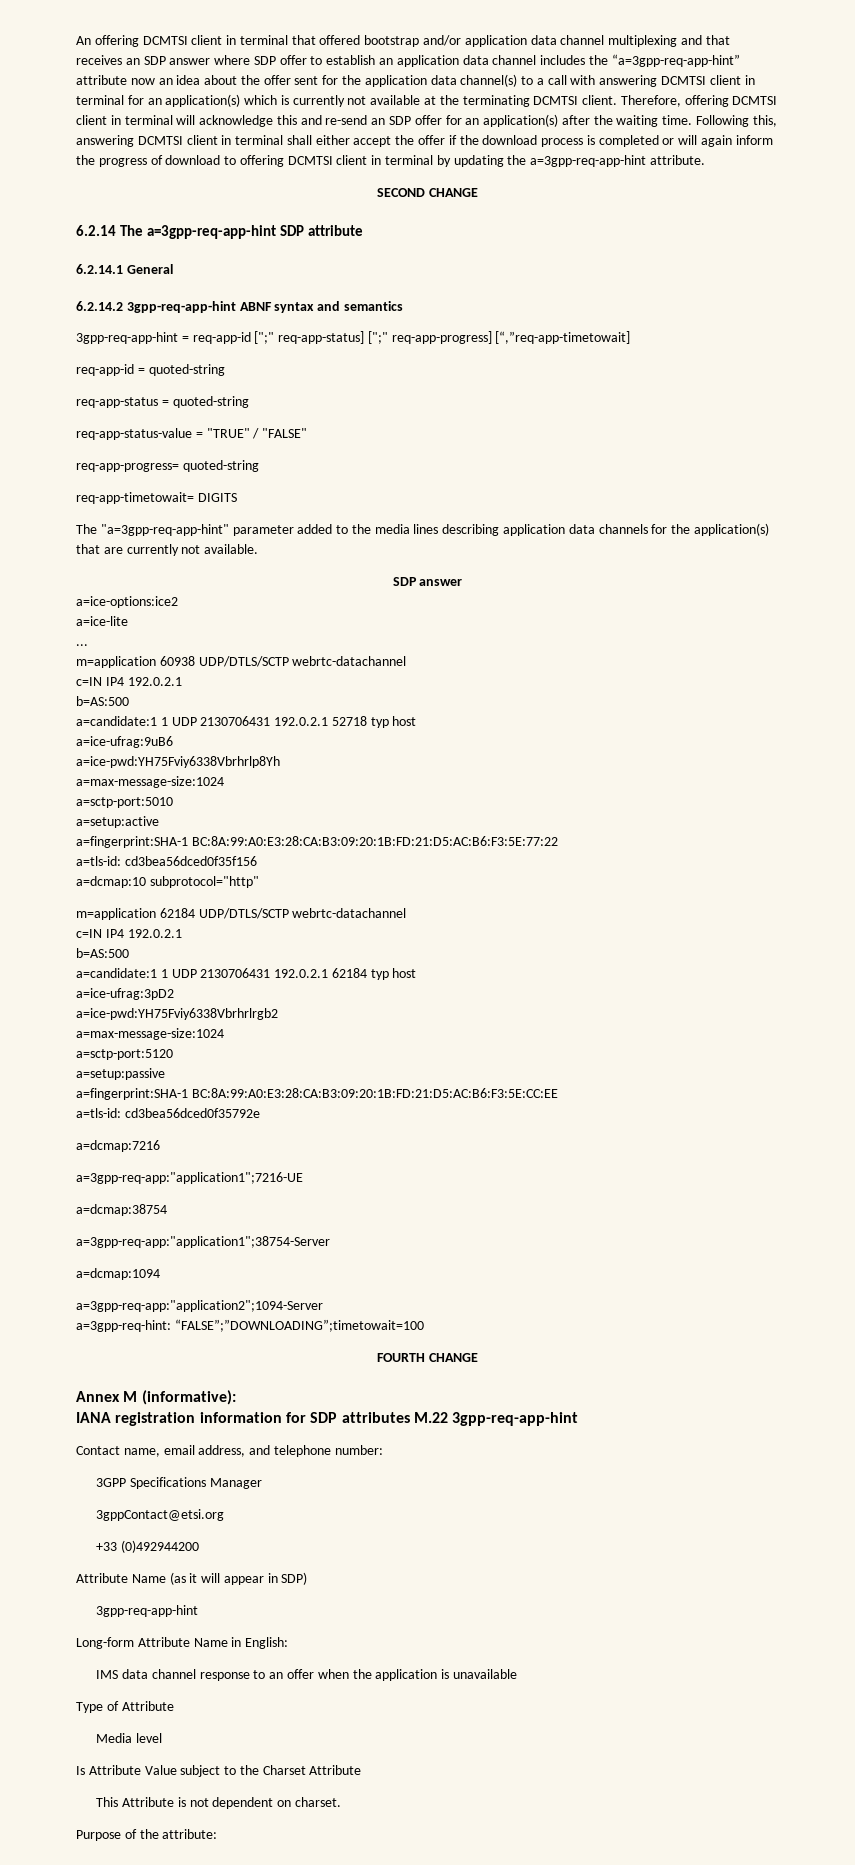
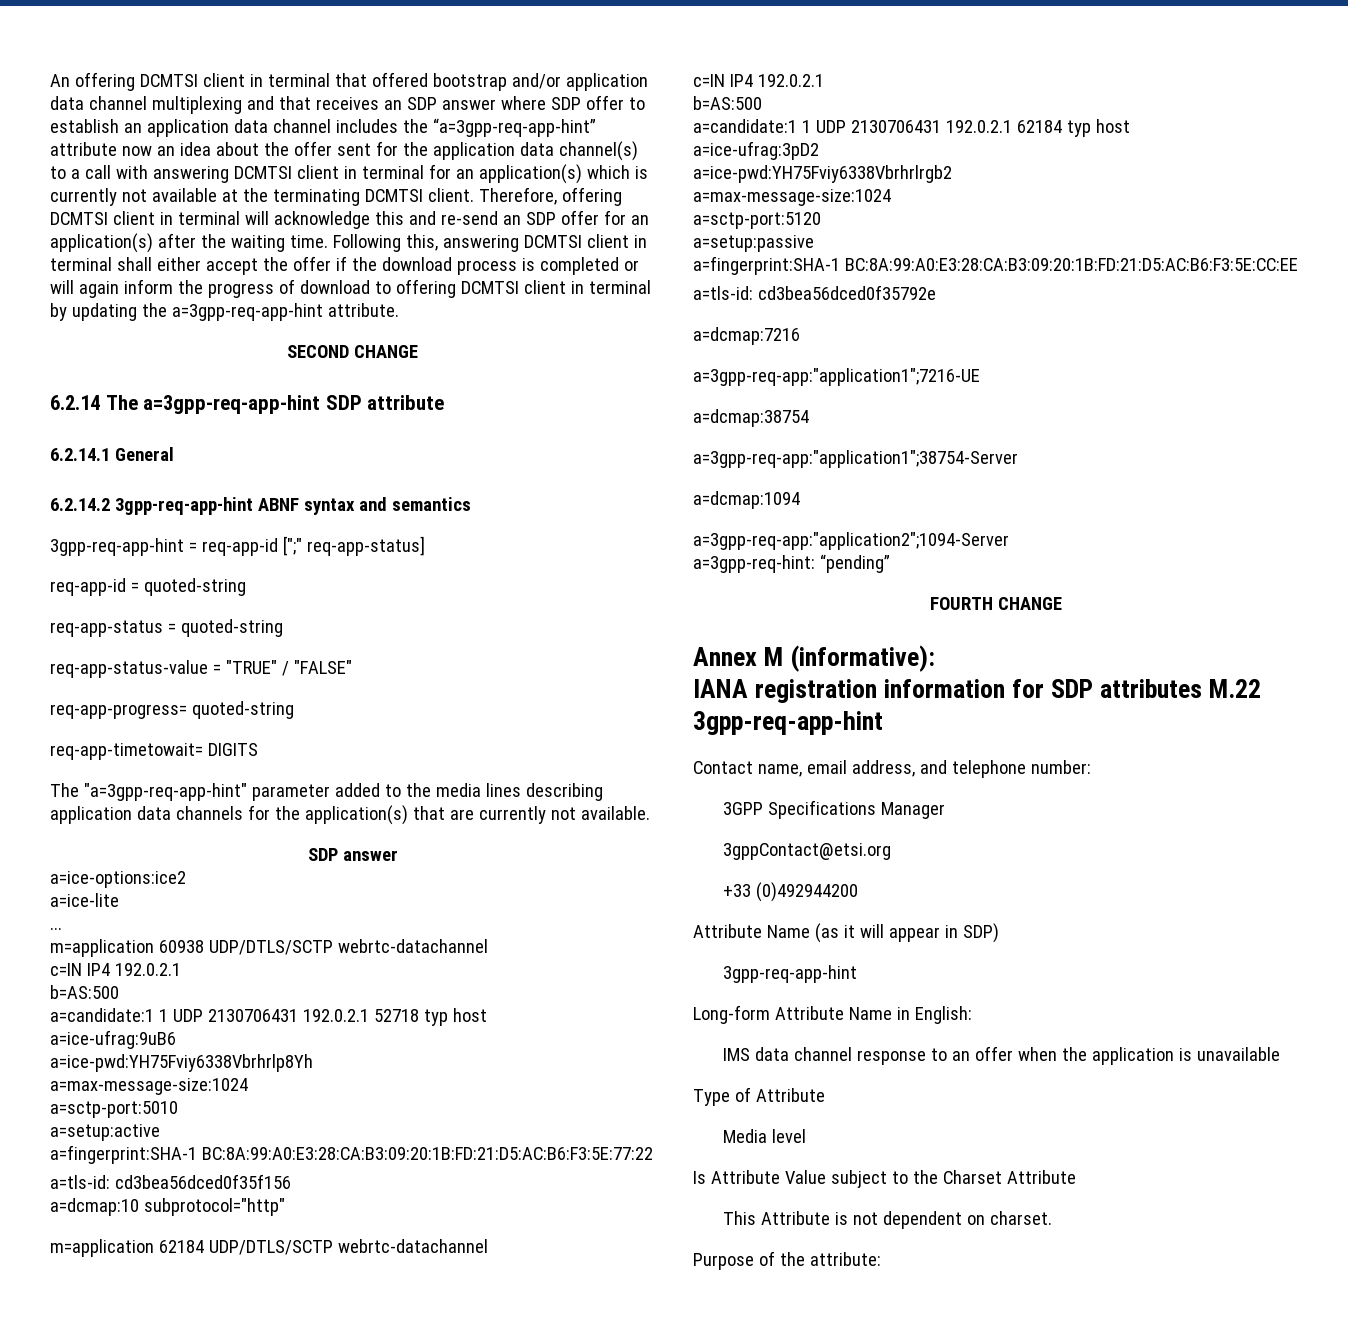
- 3gpp-req-app-hint = req-app-id [";" req-app-status] [";" req-app-progress] [“,”req-app-timetowait]
+ 3gpp-req-app-hint = req-app-id [";" req-app-status]
- a=3gpp-req-hint: “FALSE”;”DOWNLOADING”;timetowait=100
+ a=3gpp-req-hint: “pending”

